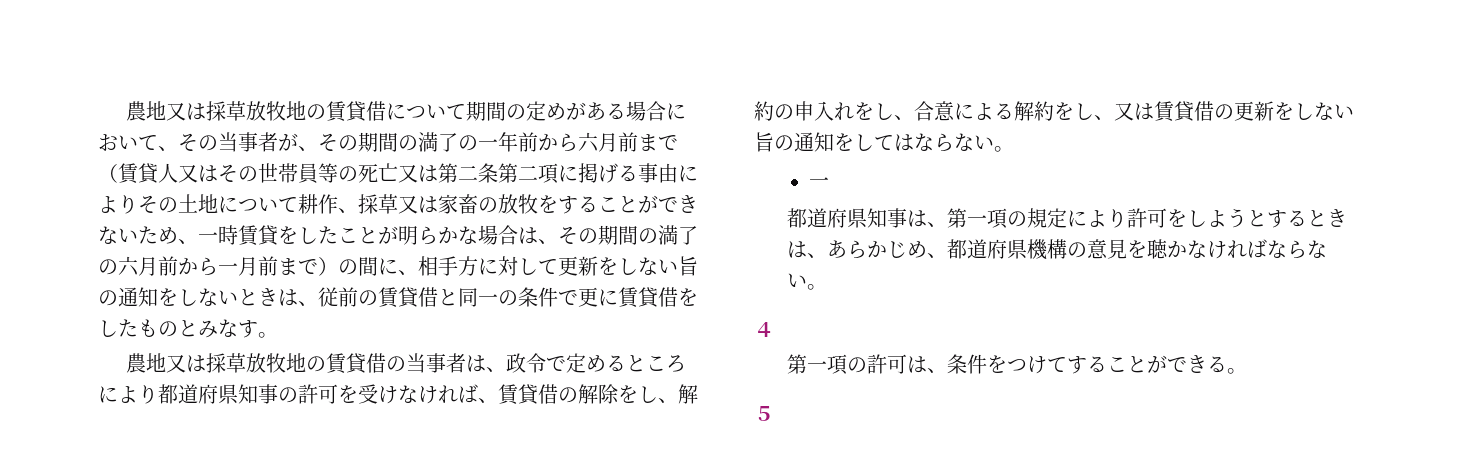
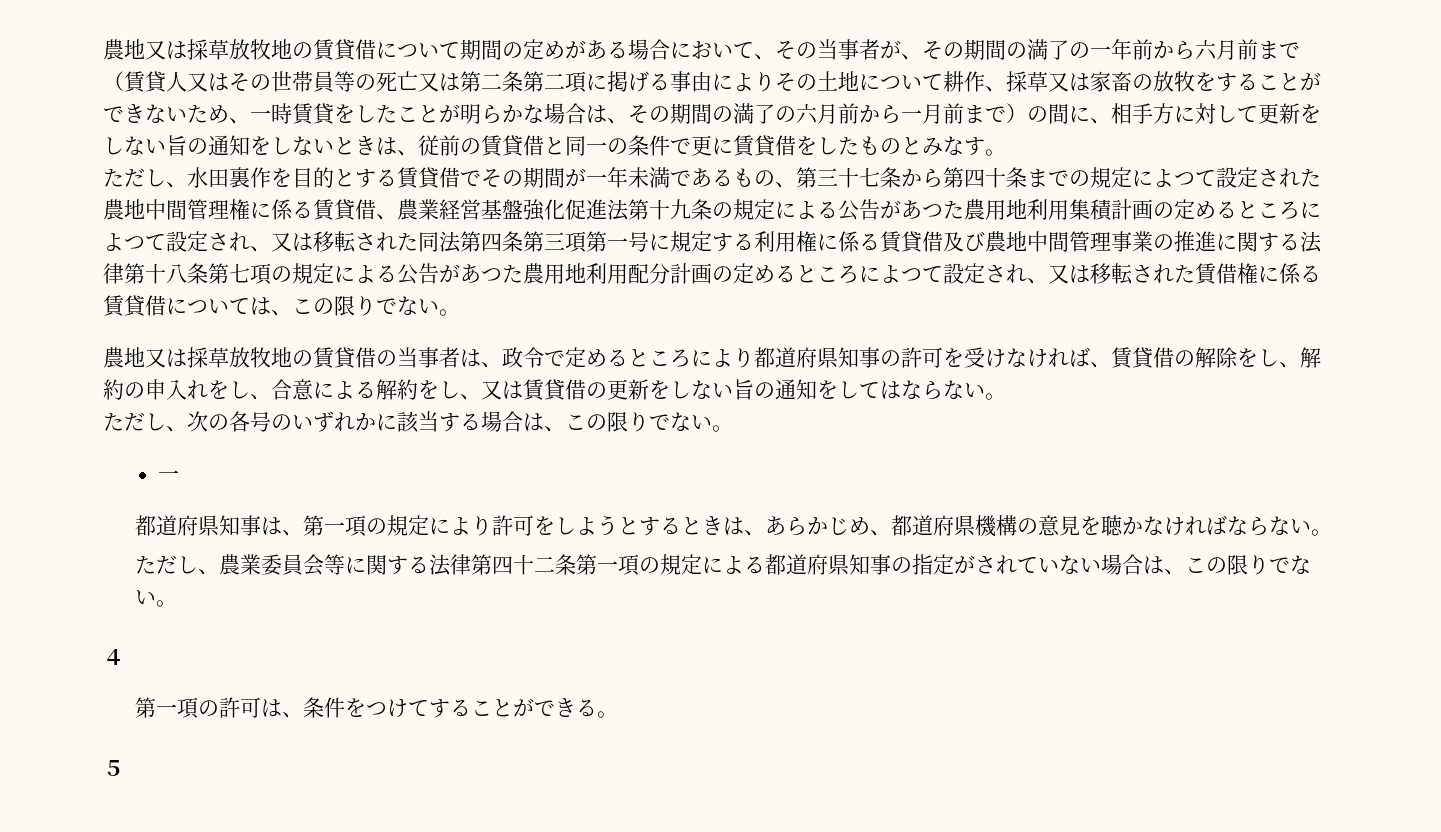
+ ただし、水田裏作を目的とする賃貸借でその期間が一年未満であるもの、第三十七条から第四十条までの規定によつて設定された農地中間管理権に係る賃貸借、農業経営基盤強化促進法第十九条の規定による公告があつた農用地利用集積計画の定めるところによつて設定され、又は移転された同法第四条第三項第一号に規定する利用権に係る賃貸借及び農地中間管理事業の推進に関する法律第十八条第七項の規定による公告があつた農用地利用配分計画の定めるところによつて設定され、又は移転された賃借権に係る賃貸借については、この限りでない。
+ ただし、次の各号のいずれかに該当する場合は、この限りでない。
+ ただし、農業委員会等に関する法律第四十二条第一項の規定による都道府県知事の指定がされていない場合は、この限りでない。

